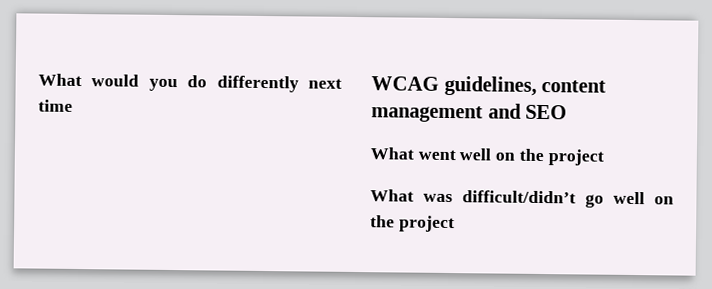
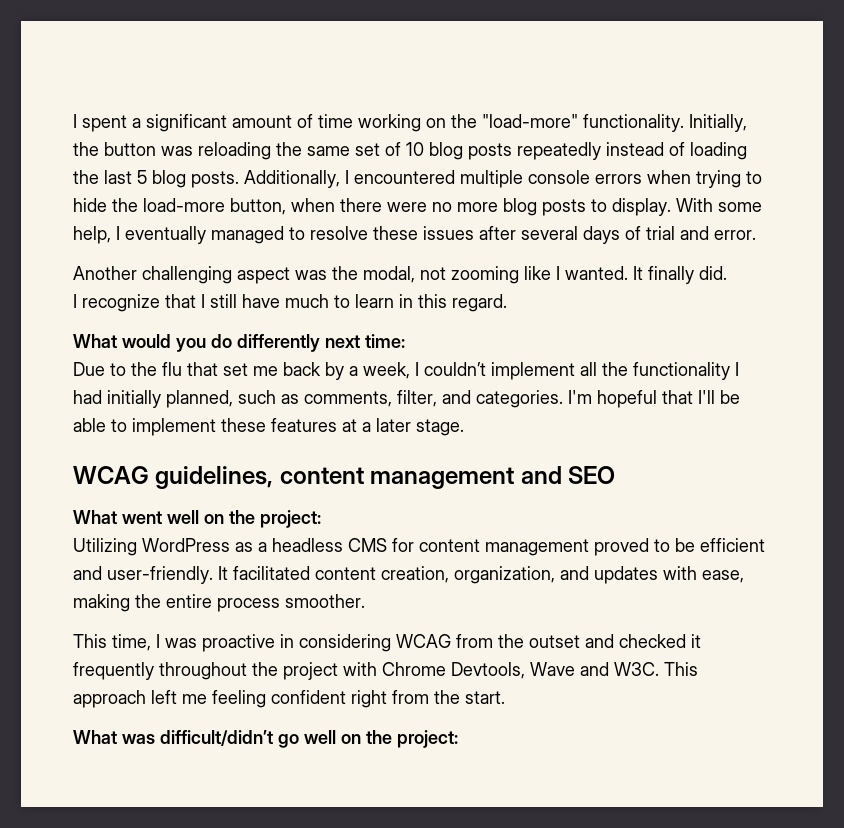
+ I spent a significant amount of time working on the "load-more" functionality. Initially, the button was reloading the same set of 10 blog posts repeatedly instead of loading the last 5 blog posts. Additionally, I encountered multiple console errors when trying to hide the load-more button, when there were no more blog posts to display. With some help, I eventually managed to resolve these issues after several days of trial and error.
+ Another challenging aspect was the modal, not zooming like I wanted. It finally did.
+ I recognize that I still have much to learn in this regard.
- What would you do differently next time
+ What would you do differently next time:
+ Due to the flu that set me back by a week, I couldn’t implement all the functionality I had initially planned, such as comments, filter, and categories. I'm hopeful that I'll be able to implement these features at a later stage.
- What went well on the project
+ What went well on the project:
+ Utilizing WordPress as a headless CMS for content management proved to be efficient and user-friendly. It facilitated content creation, organization, and updates with ease, making the entire process smoother.
+ This time, I was proactive in considering WCAG from the outset and checked it frequently throughout the project with Chrome Devtools, Wave and W3C. This approach left me feeling confident right from the start.
- What was difficult/didn’t go well on the project
+ What was difficult/didn’t go well on the project:

